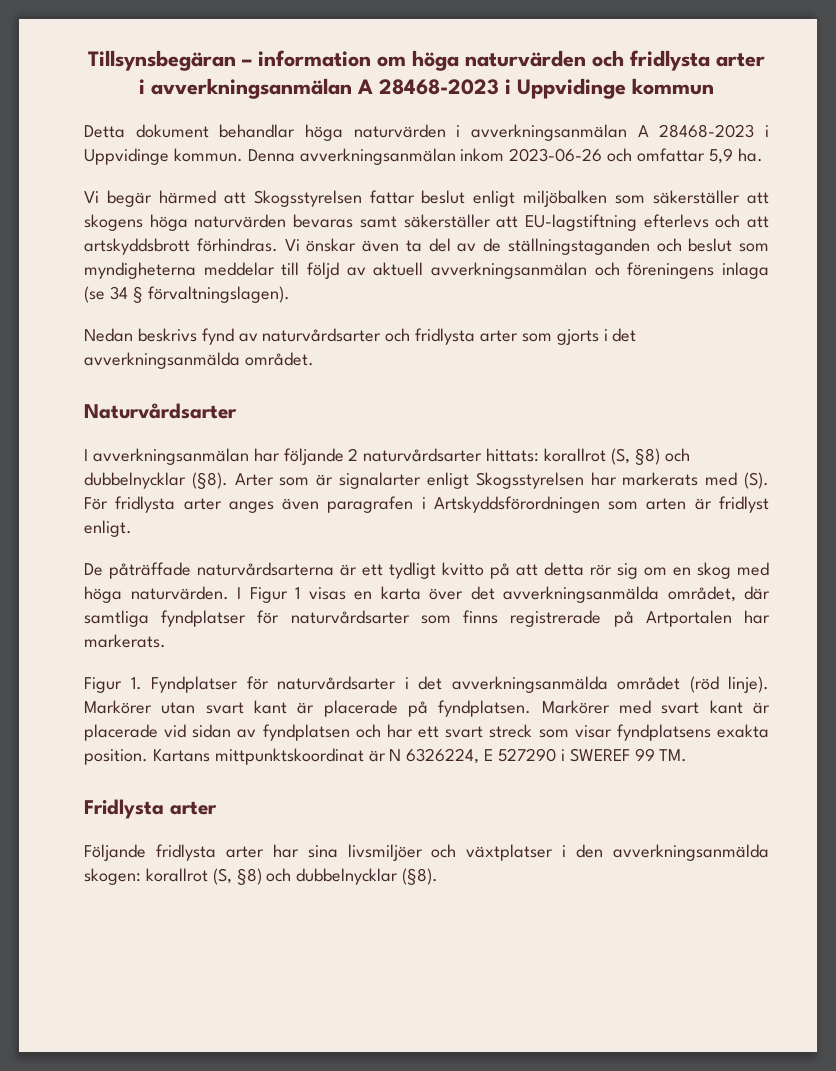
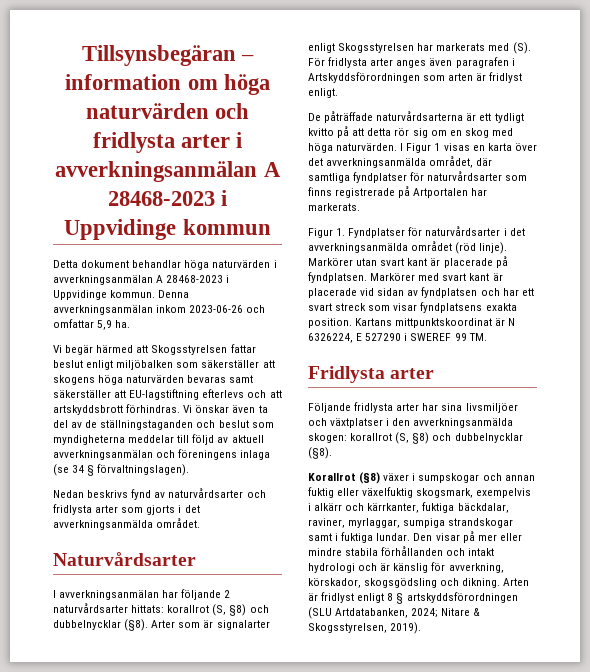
+ Korallrot (§8) växer i sumpskogar och annan fuktig eller växelfuktig skogsmark, exempelvis i alkärr och kärrkanter, fuktiga bäckdalar, raviner, myrlaggar, sumpiga strandskogar samt i fuktiga lundar. Den visar på mer eller mindre stabila förhållanden och intakt hydrologi och är känslig för avverkning, körskador, skogsgödsling och dikning. Arten är fridlyst enligt 8 § artskyddsförordningen (SLU Artdatabanken, 2024; Nitare & Skogsstyrelsen, 2019).

